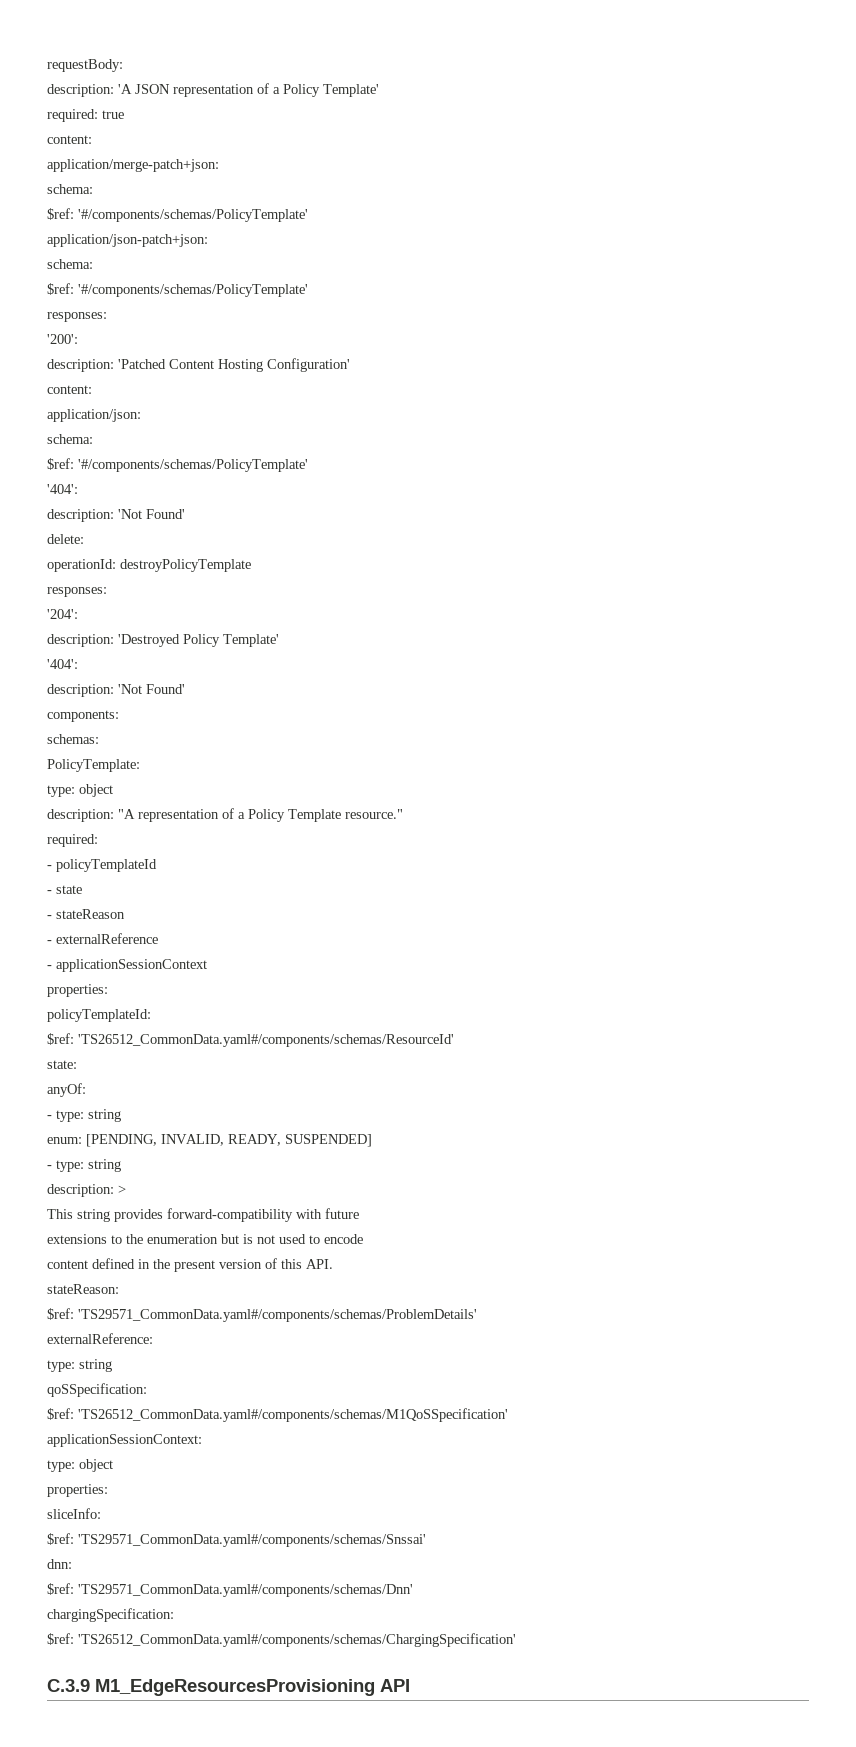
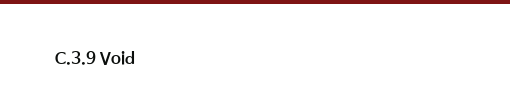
- requestBody:
- description: 'A JSON representation of a Policy Template'
- required: true
- content:
- application/merge-patch+json:
- schema:
- $ref: '#/components/schemas/PolicyTemplate'
- application/json-patch+json:
- schema:
- $ref: '#/components/schemas/PolicyTemplate'
- responses:
- '200':
- description: 'Patched Content Hosting Configuration'
- content:
- application/json:
- schema:
- $ref: '#/components/schemas/PolicyTemplate'
- '404':
- description: 'Not Found'
- delete:
- operationId: destroyPolicyTemplate
- responses:
- '204':
- description: 'Destroyed Policy Template'
- '404':
- description: 'Not Found'
- components:
- schemas:
- PolicyTemplate:
- type: object
- description: "A representation of a Policy Template resource."
- required:
- - policyTemplateId
- - state
- - stateReason
- - externalReference
- - applicationSessionContext
- properties:
- policyTemplateId:
- $ref: 'TS26512_CommonData.yaml#/components/schemas/ResourceId'
- state:
- anyOf:
- - type: string
- enum: [PENDING, INVALID, READY, SUSPENDED]
- - type: string
- description: >
- This string provides forward-compatibility with future
- extensions to the enumeration but is not used to encode
- content defined in the present version of this API.
- stateReason:
- $ref: 'TS29571_CommonData.yaml#/components/schemas/ProblemDetails'
- externalReference:
- type: string
- qoSSpecification:
- $ref: 'TS26512_CommonData.yaml#/components/schemas/M1QoSSpecification'
- applicationSessionContext:
- type: object
- properties:
- sliceInfo:
- $ref: 'TS29571_CommonData.yaml#/components/schemas/Snssai'
- dnn:
- $ref: 'TS29571_CommonData.yaml#/components/schemas/Dnn'
- chargingSpecification:
- $ref: 'TS26512_CommonData.yaml#/components/schemas/ChargingSpecification'
- C.3.9 M1_EdgeResourcesProvisioning API
+ C.3.9 Void

